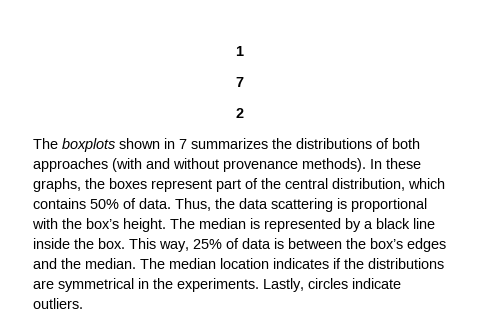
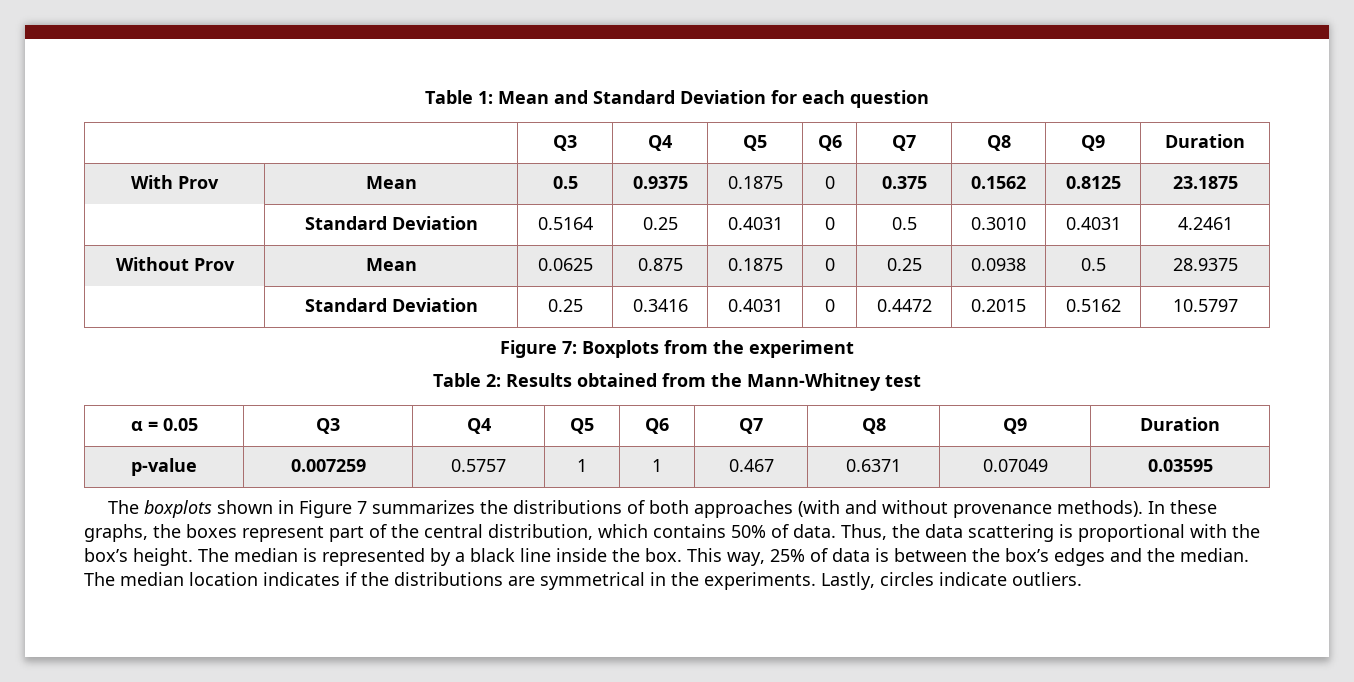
- 1
- 7
- 2
+ Table 1: Mean and Standard Deviation for each question
+ | Q3 | Q4 | Q5 | Q6 | Q7 | Q8 | Q9 | Duration
+ With Prov | Mean | 0.5 | 0.9375 | 0.1875 | 0 | 0.375 | 0.1562 | 0.8125 | 23.1875
+ | Standard Deviation | 0.5164 | 0.25 | 0.4031 | 0 | 0.5 | 0.3010 | 0.4031 | 4.2461
+ Without Prov | Mean | 0.0625 | 0.875 | 0.1875 | 0 | 0.25 | 0.0938 | 0.5 | 28.9375
+ | Standard Deviation | 0.25 | 0.3416 | 0.4031 | 0 | 0.4472 | 0.2015 | 0.5162 | 10.5797
+ Figure 7: Boxplots from the experiment
+ Table 2: Results obtained from the Mann-Whitney test
+ α = 0.05 | Q3 | Q4 | Q5 | Q6 | Q7 | Q8 | Q9 | Duration
+ p-value | 0.007259 | 0.5757 | 1 | 1 | 0.467 | 0.6371 | 0.07049 | 0.03595
- The boxplots shown in 7 summarizes the distributions of both approaches (with and without provenance methods).
+ The boxplots shown in Figure 7 summarizes the distributions of both approaches (with and without provenance methods).

